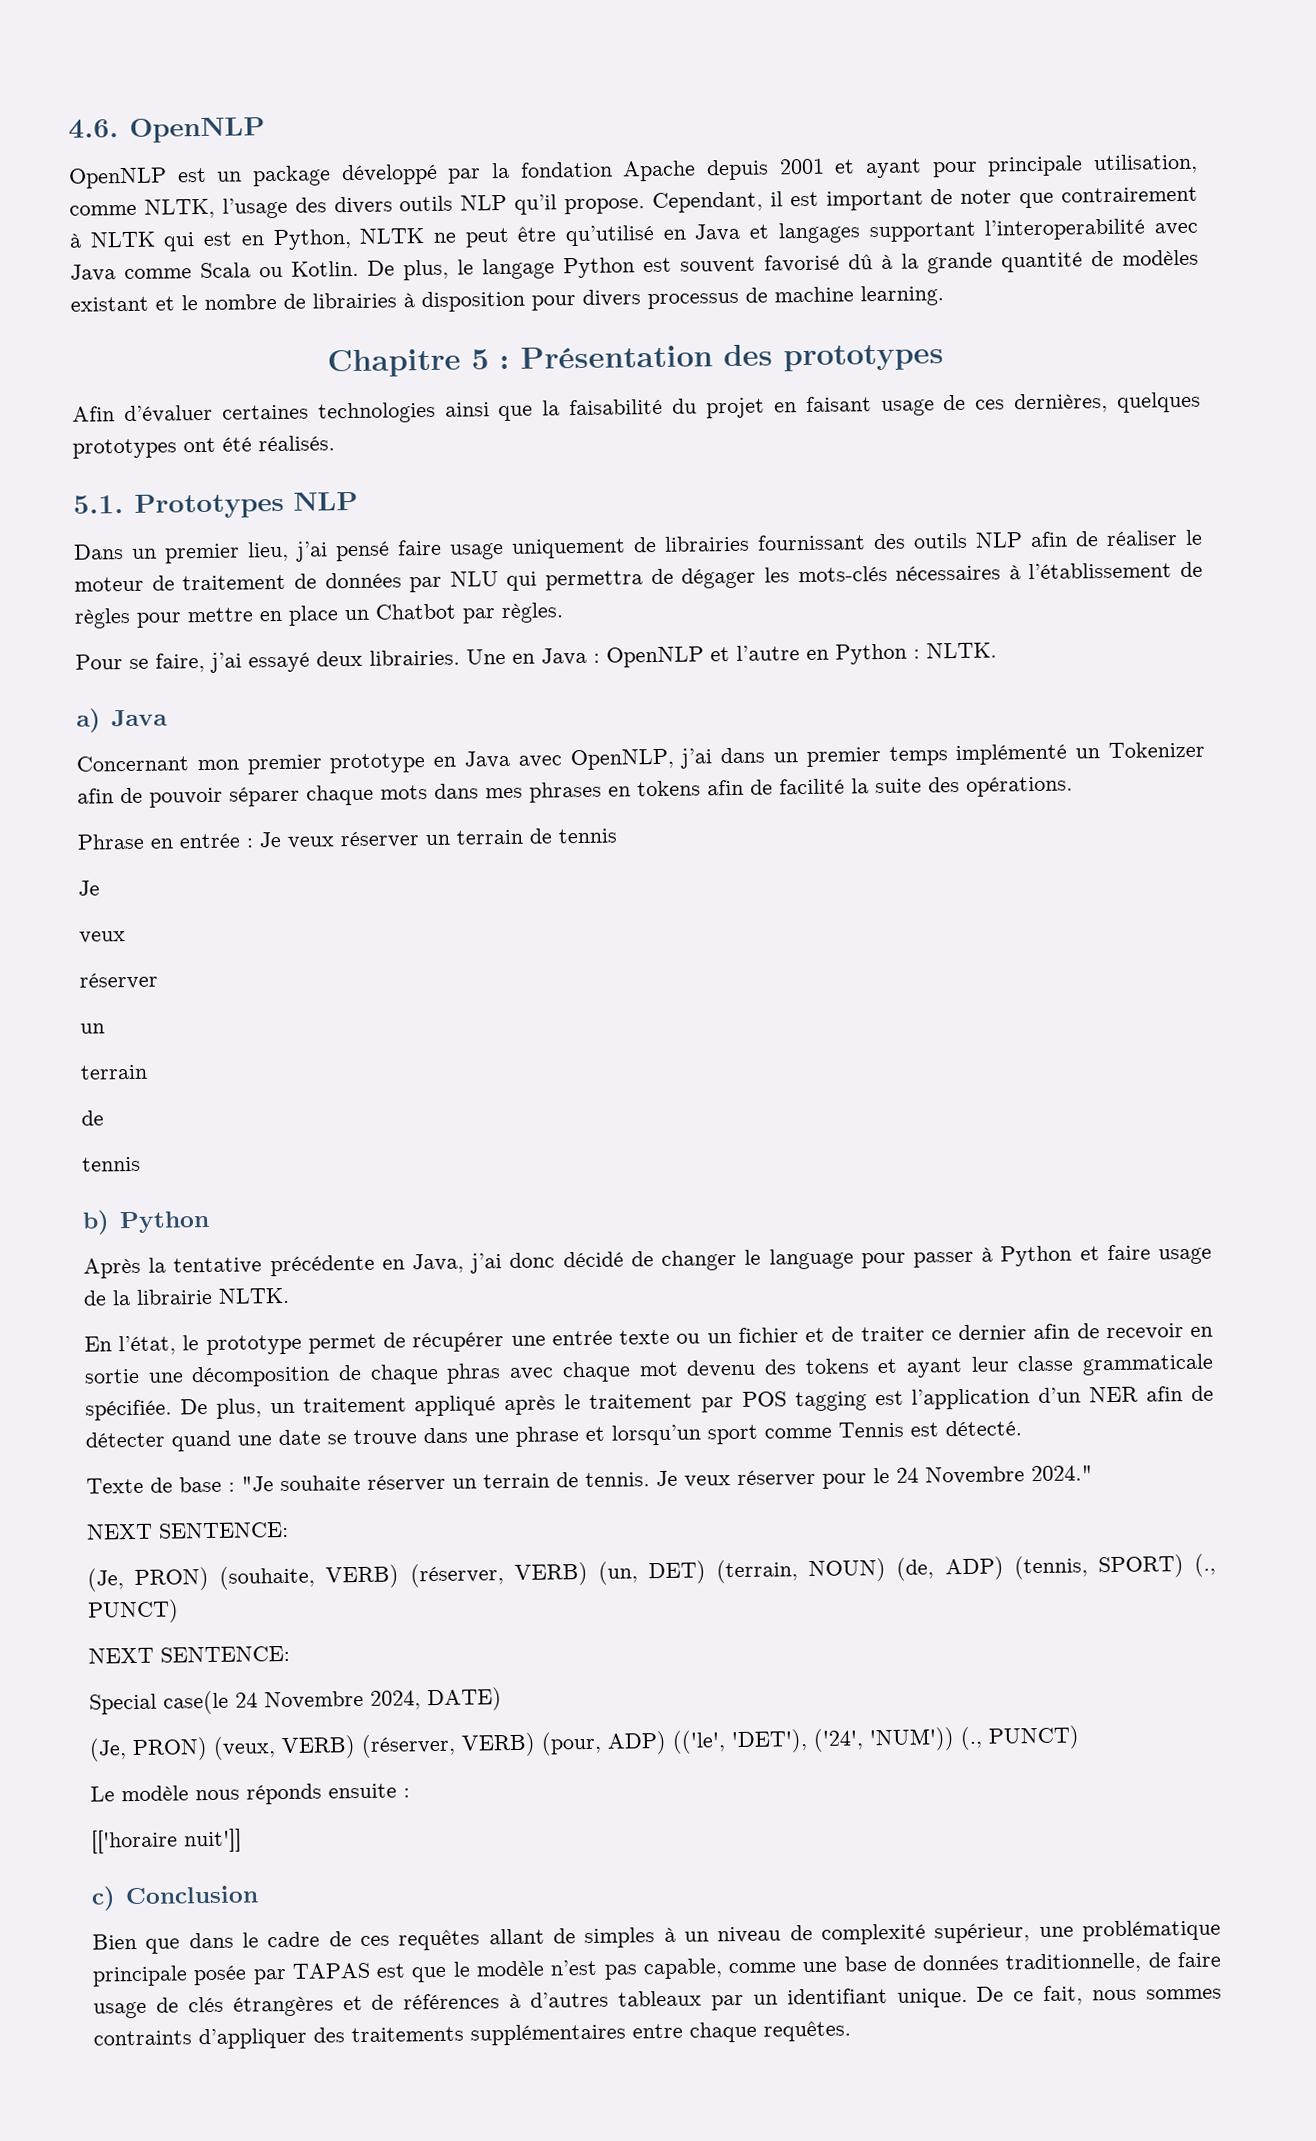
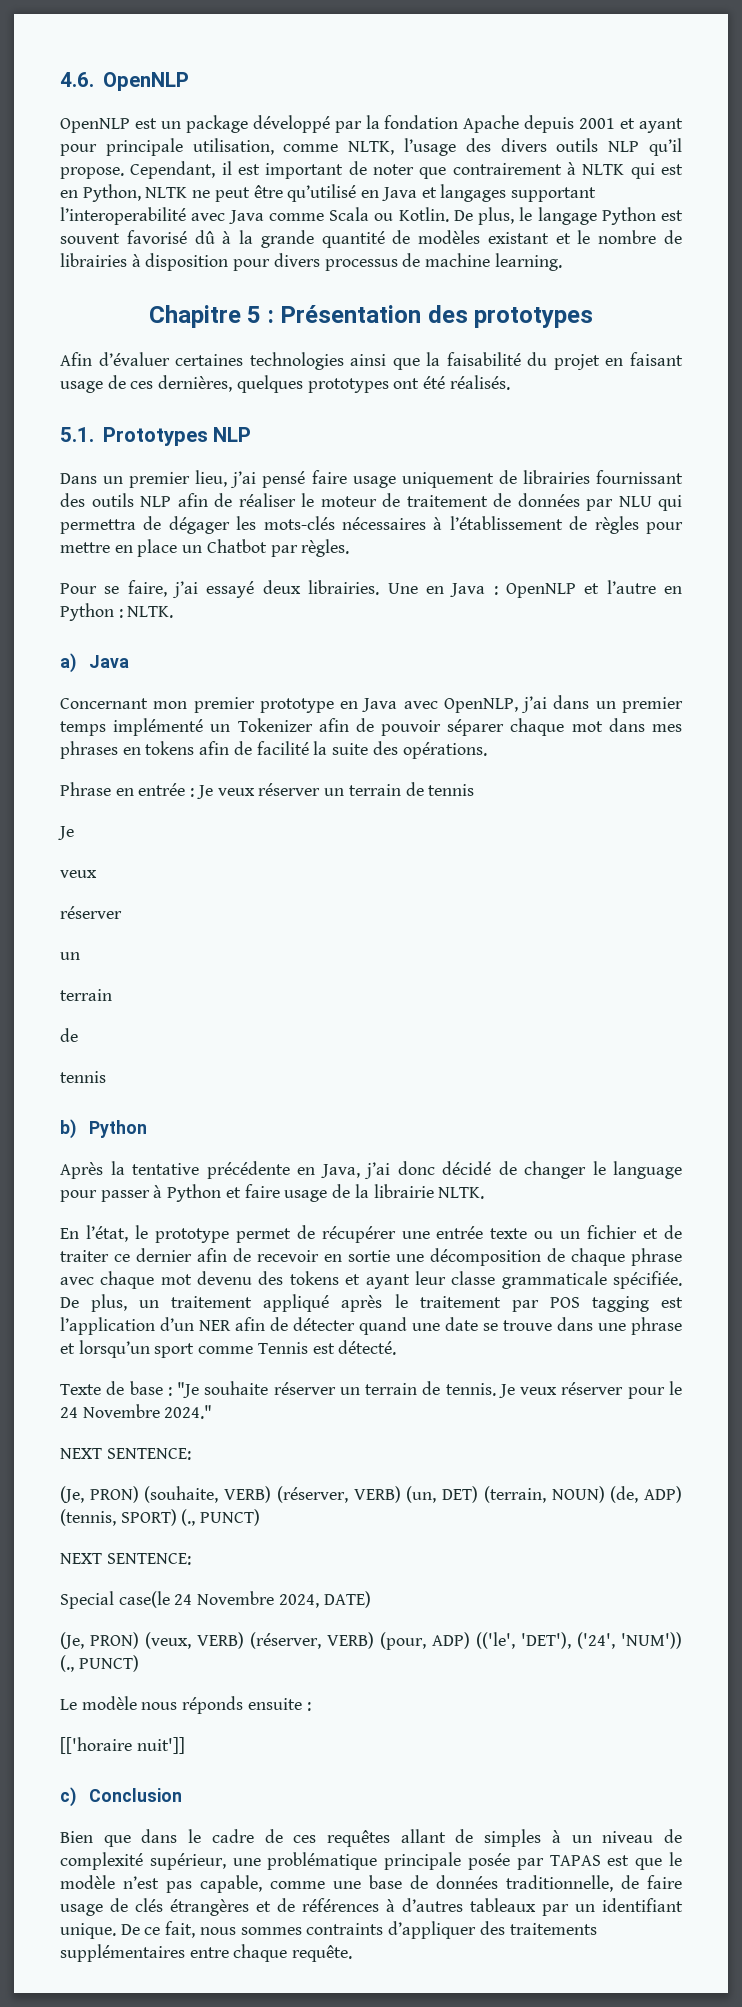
- Concernant mon premier prototype en Java avec OpenNLP, j’ai dans un premier temps implémenté un Tokenizer afin de pouvoir séparer chaque mots dans mes phrases en tokens afin de facilité la suite des opérations.
+ Concernant mon premier prototype en Java avec OpenNLP, j’ai dans un premier temps implémenté un Tokenizer afin de pouvoir séparer chaque mot dans mes phrases en tokens afin de facilité la suite des opérations.
- En l’état, le prototype permet de récupérer une entrée texte ou un fichier et de traiter ce dernier afin de recevoir en sortie une décomposition de chaque phras avec chaque mot devenu des tokens et ayant leur classe grammaticale spécifiée.
+ En l’état, le prototype permet de récupérer une entrée texte ou un fichier et de traiter ce dernier afin de recevoir en sortie une décomposition de chaque phrase avec chaque mot devenu des tokens et ayant leur classe grammaticale spécifiée.
- De ce fait, nous sommes contraints d’appliquer des traitements supplémentaires entre chaque requêtes.
+ De ce fait, nous sommes contraints d’appliquer des traitements supplémentaires entre chaque requête.

